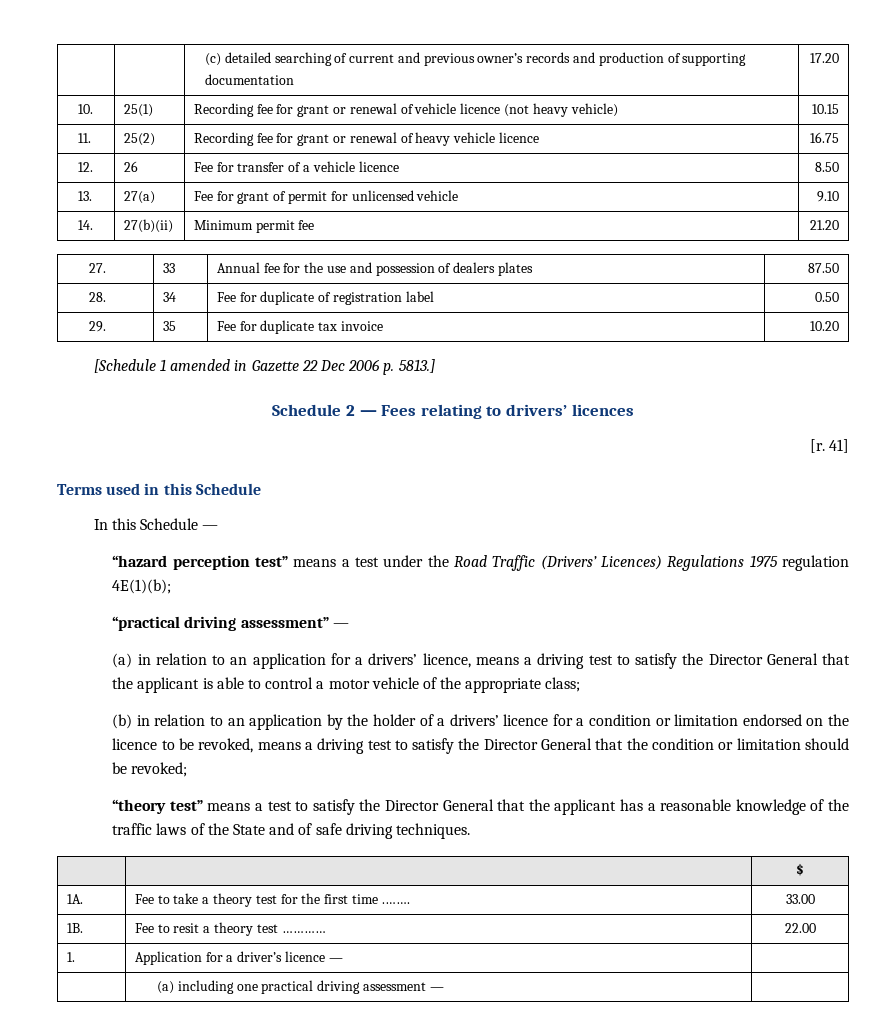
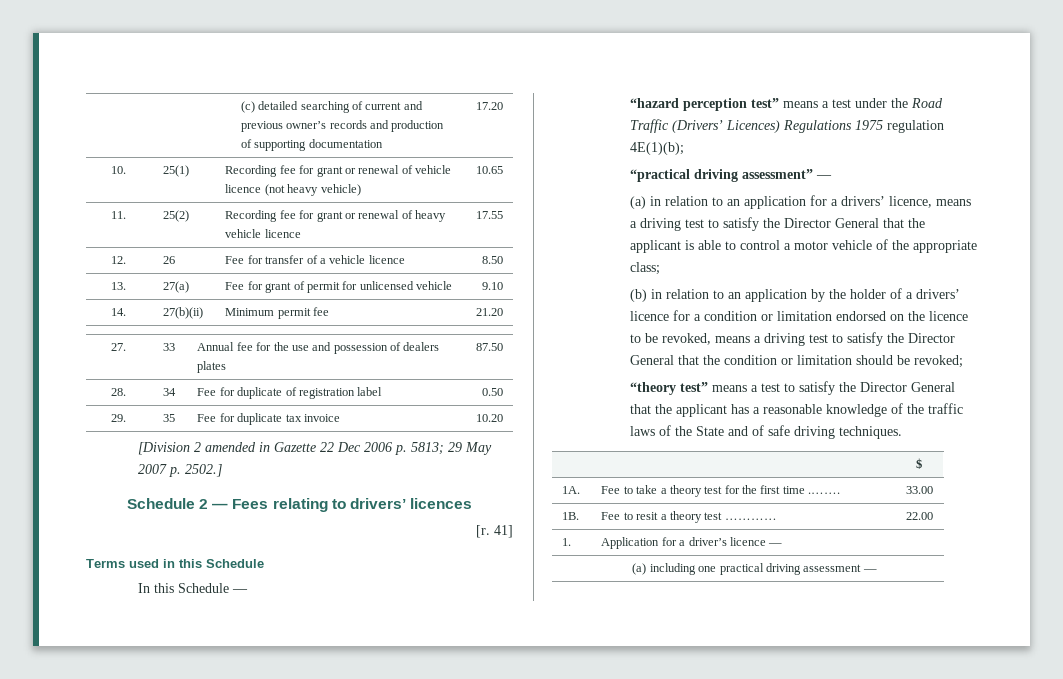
- 10. | 25(1) | Recording fee for grant or renewal of vehicle licence (not heavy vehicle) | 10.15
+ 10. | 25(1) | Recording fee for grant or renewal of vehicle licence (not heavy vehicle) | 10.65
- 11. | 25(2) | Recording fee for grant or renewal of heavy vehicle licence | 16.75
+ 11. | 25(2) | Recording fee for grant or renewal of heavy vehicle licence | 17.55
- [Schedule 1 amended in Gazette 22 Dec 2006 p. 5813.]
+ [Division 2 amended in Gazette 22 Dec 2006 p. 5813; 29 May 2007 p. 2502.]

